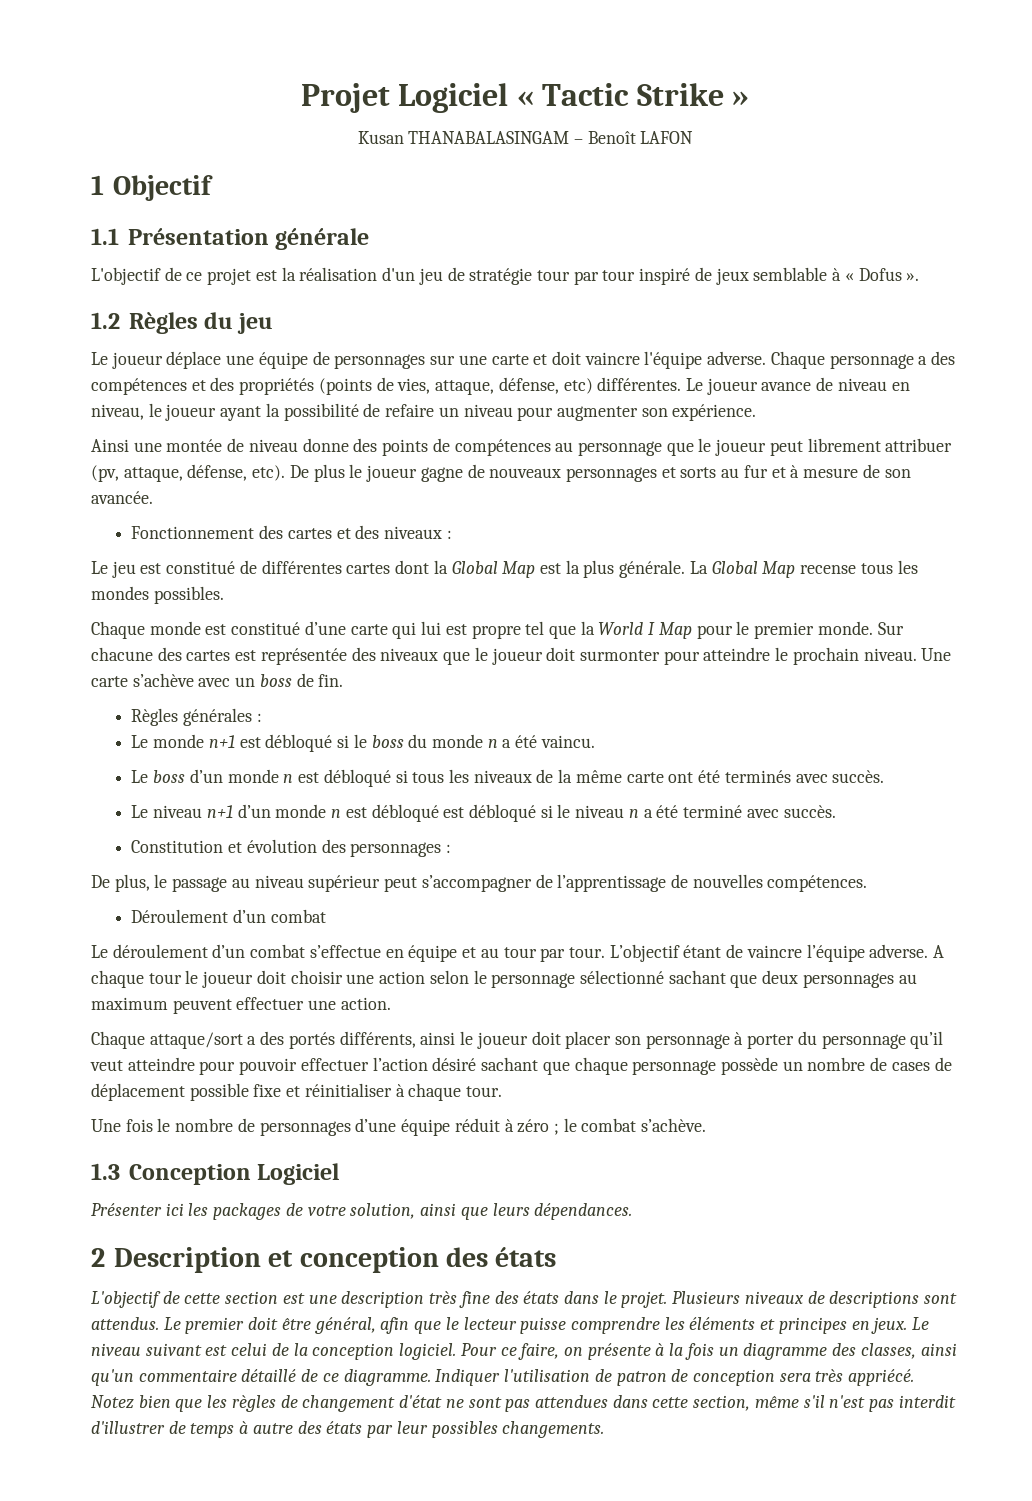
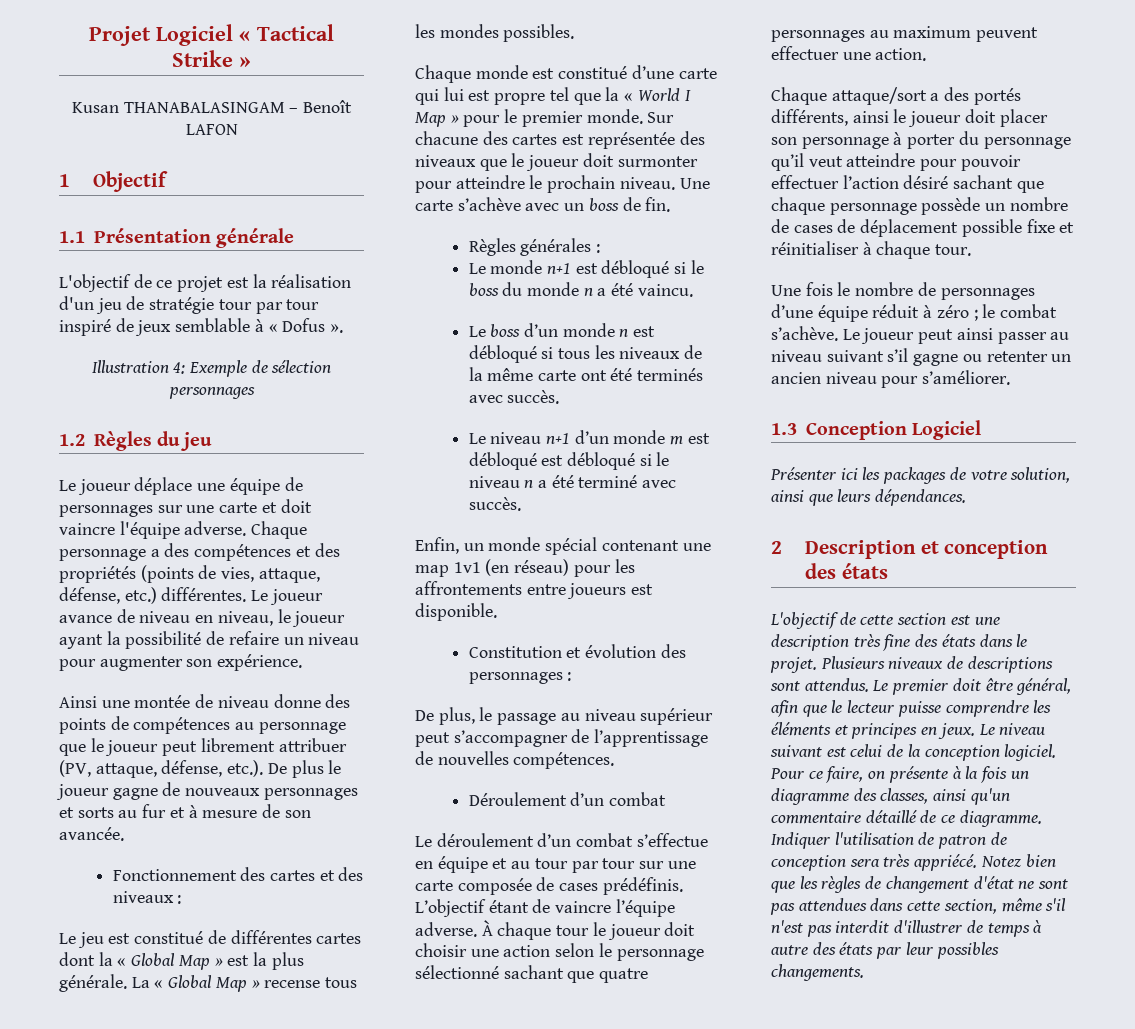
- Projet Logiciel « Tactic Strike »
+ Projet Logiciel « Tactical Strike »
+ Illustration 4: Exemple de sélection personnages
- Chaque personnage a des compétences et des propriétés (points de vies, attaque, défense, etc) différentes.
+ Chaque personnage a des compétences et des propriétés (points de vies, attaque, défense, etc.) différentes.
- Ainsi une montée de niveau donne des points de compétences au personnage que le joueur peut librement attribuer (pv, attaque, défense, etc). De plus le joueur gagne de nouveaux personnages et sorts au fur et à mesure de son avancée.
+ Ainsi une montée de niveau donne des points de compétences au personnage que le joueur peut librement attribuer (PV, attaque, défense, etc.). De plus le joueur gagne de nouveaux personnages et sorts au fur et à mesure de son avancée.
- Le jeu est constitué de différentes cartes dont la Global Map est la plus générale.
+ Le jeu est constitué de différentes cartes dont la « Global Map » est la plus générale.
- La Global Map recense tous les mondes possibles.
+ La « Global Map » recense tous les mondes possibles.
- Chaque monde est constitué d’une carte qui lui est propre tel que la World I Map pour le premier monde.
+ Chaque monde est constitué d’une carte qui lui est propre tel que la « World I Map » pour le premier monde.
- Le niveau n+1 d’un monde n est débloqué est débloqué si le niveau n a été terminé avec succès.
+ Le niveau n+1 d’un monde m est débloqué est débloqué si le niveau n a été terminé avec succès.
+ Enfin, un monde spécial contenant une map 1v1 (en réseau) pour les affrontements entre joueurs est disponible.
- Le déroulement d’un combat s’effectue en équipe et au tour par tour.
+ Le déroulement d’un combat s’effectue en équipe et au tour par tour sur une carte composée de cases prédéfinis.
- A chaque tour le joueur doit choisir une action selon le personnage sélectionné sachant que deux personnages au maximum peuvent effectuer une action.
+ À chaque tour le joueur doit choisir une action selon le personnage sélectionné sachant que quatre personnages au maximum peuvent effectuer une action.
+ Le joueur peut ainsi passer au niveau suivant s’il gagne ou retenter un ancien niveau pour s’améliorer.

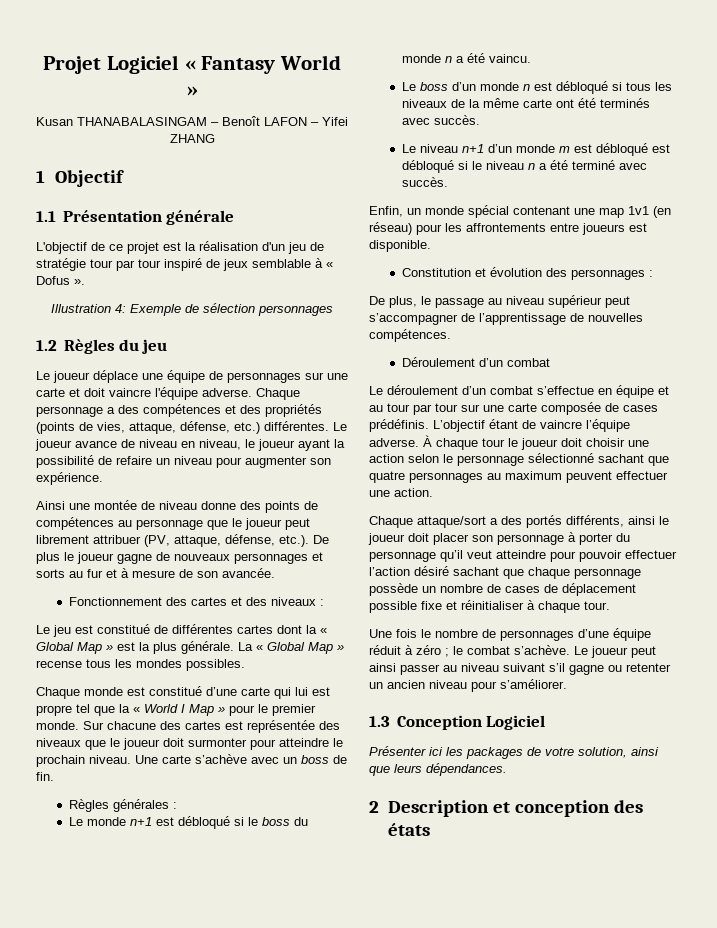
- Projet Logiciel « Tactical Strike »
+ Projet Logiciel « Fantasy World »
- Kusan THANABALASINGAM – Benoît LAFON
+ Kusan THANABALASINGAM – Benoît LAFON – Yifei ZHANG
- L'objectif de cette section est une description très fine des états dans le projet. Plusieurs niveaux de descriptions sont attendus. Le premier doit être général, afin que le lecteur puisse comprendre les éléments et principes en jeux. Le niveau suivant est celui de la conception logiciel. Pour ce faire, on présente à la fois un diagramme des classes, ainsi qu'un commentaire détaillé de ce diagramme. Indiquer l'utilisation de patron de conception sera très appriécé. Notez bien que les règles de changement d'état ne sont pas attendues dans cette section, même s'il n'est pas interdit d'illustrer de temps à autre des états par leur possibles changements.

